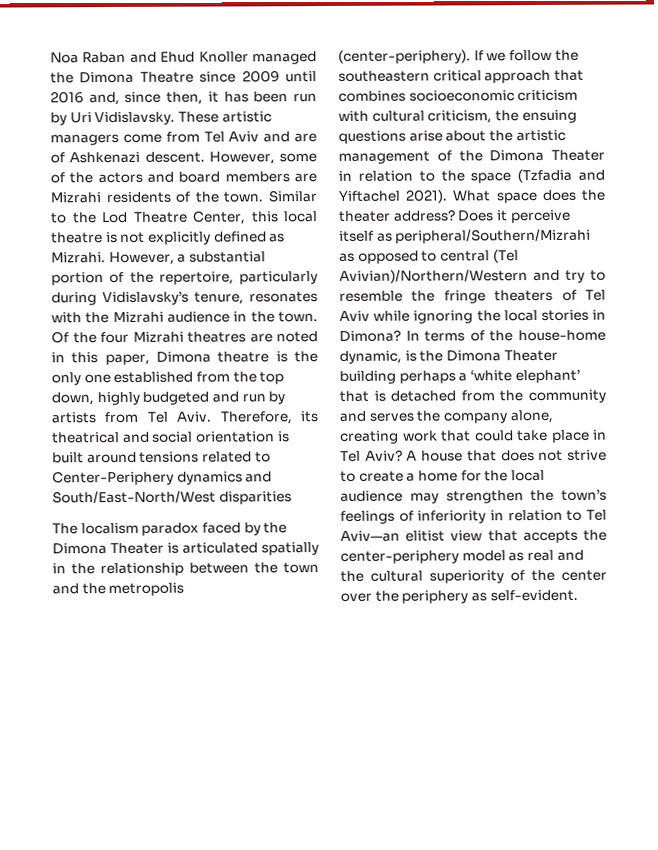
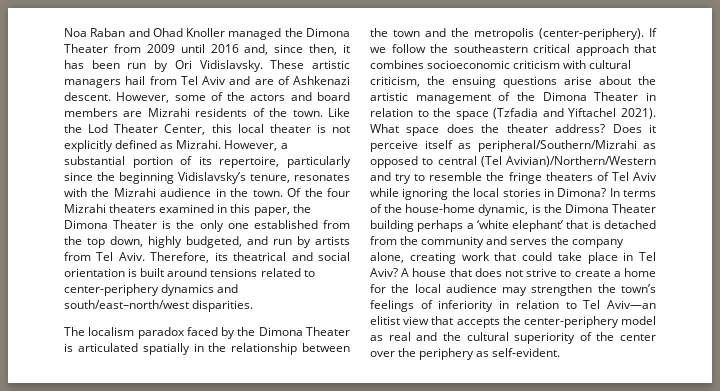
- Noa Raban and Ehud Knoller managed the Dimona Theatre since 2009 until 2016 and, since then, it has been run by Uri Vidislavsky.
+ Noa Raban and Ohad Knoller managed the Dimona Theater from 2009 until 2016 and, since then, it has been run by Ori Vidislavsky.
- These artistic managers come from Tel Aviv and are of Ashkenazi descent.
+ These artistic managers hail from Tel Aviv and are of Ashkenazi descent.
- Similar to the Lod Theatre Center, this local theatre is not explicitly defined as Mizrahi.
+ Like the Lod Theater Center, this local theater is not explicitly defined as Mizrahi.
- However, a substantial portion of the repertoire, particularly during Vidislavsky’s tenure, resonates with the Mizrahi audience in the town.
+ However, a substantial portion of its repertoire, particularly since the beginning Vidislavsky’s tenure, resonates with the Mizrahi audience in the town.
- Of the four Mizrahi theatres are noted in this paper, Dimona theatre is the only one established from the top down, highly budgeted and run by artists from Tel Aviv.
+ Of the four Mizrahi theaters examined in this paper, the Dimona Theater is the only one established from the top down, highly budgeted, and run by artists from Tel Aviv.
- Therefore, its theatrical and social orientation is built around tensions related to Center-Periphery dynamics and South/East-North/West disparities
+ Therefore, its theatrical and social orientation is built around tensions related to center-periphery dynamics and south/east–north/west disparities.

